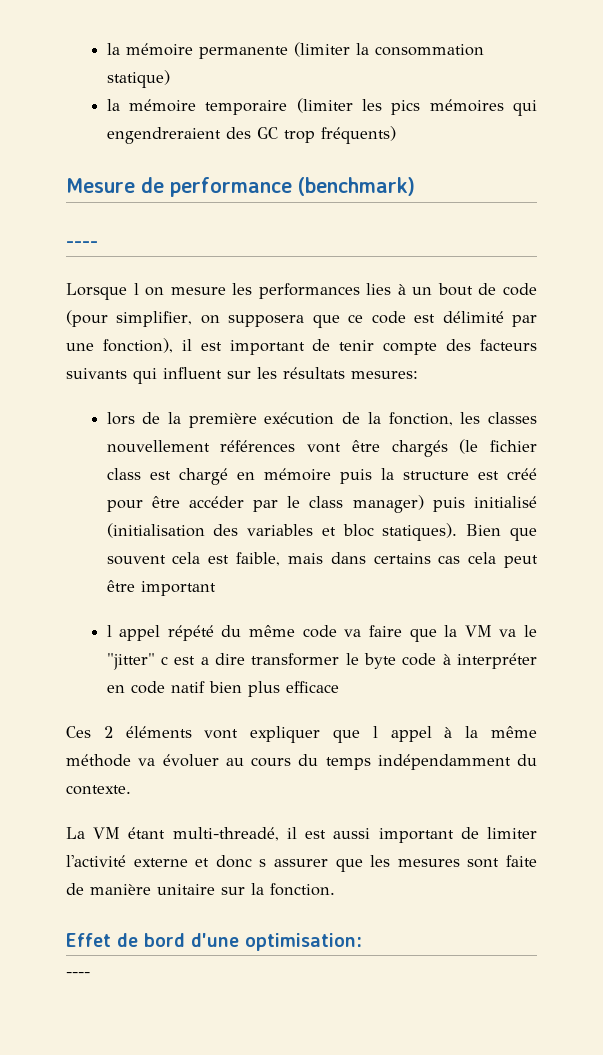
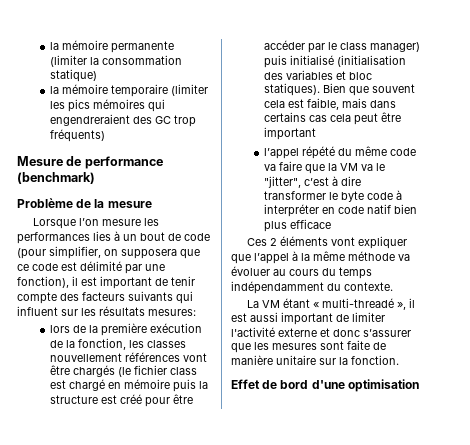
  Mesure de performance (benchmark)
- ----
+ Problème de la mesure
- Lorsque l on mesure les performances lies à un bout de code (pour simplifier, on supposera que ce code est délimité par une fonction), il est important de tenir compte des facteurs suivants qui influent sur les résultats mesures:
+ Lorsque l’on mesure les performances lies à un bout de code (pour simplifier, on supposera que ce code est délimité par une fonction), il est important de tenir compte des facteurs suivants qui influent sur les résultats mesures:
- l appel répété du même code va faire que la VM va le "jitter" c est a dire transformer le byte code à interpréter en code natif bien plus efficace
+ l’appel répété du même code va faire que la VM va le "jitter", c’est à dire transformer le byte code à interpréter en code natif bien plus efficace
- Ces 2 éléments vont expliquer que l appel à la même méthode va évoluer au cours du temps indépendamment du contexte.
+ Ces 2 éléments vont expliquer que l’appel à la même méthode va évoluer au cours du temps indépendamment du contexte.
- La VM étant multi-threadé, il est aussi important de limiter l'activité externe et donc s assurer que les mesures sont faite de manière unitaire sur la fonction.
+ La VM étant « multi-threadé », il est aussi important de limiter l'activité externe et donc s’assurer que les mesures sont faite de manière unitaire sur la fonction.
- Effet de bord d'une optimisation:
- ----
+ Effet de bord d'une optimisation

